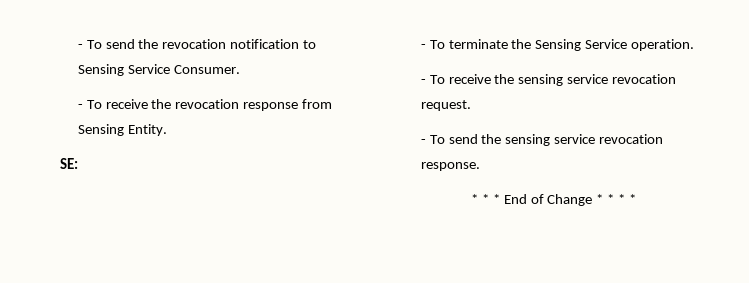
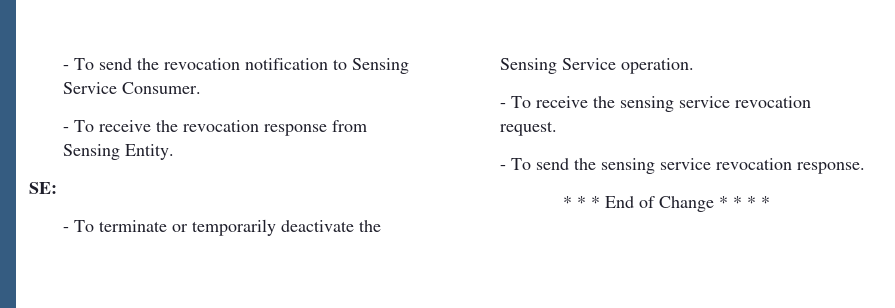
- - To terminate the Sensing Service operation.
+ - To terminate or temporarily deactivate the Sensing Service operation.

